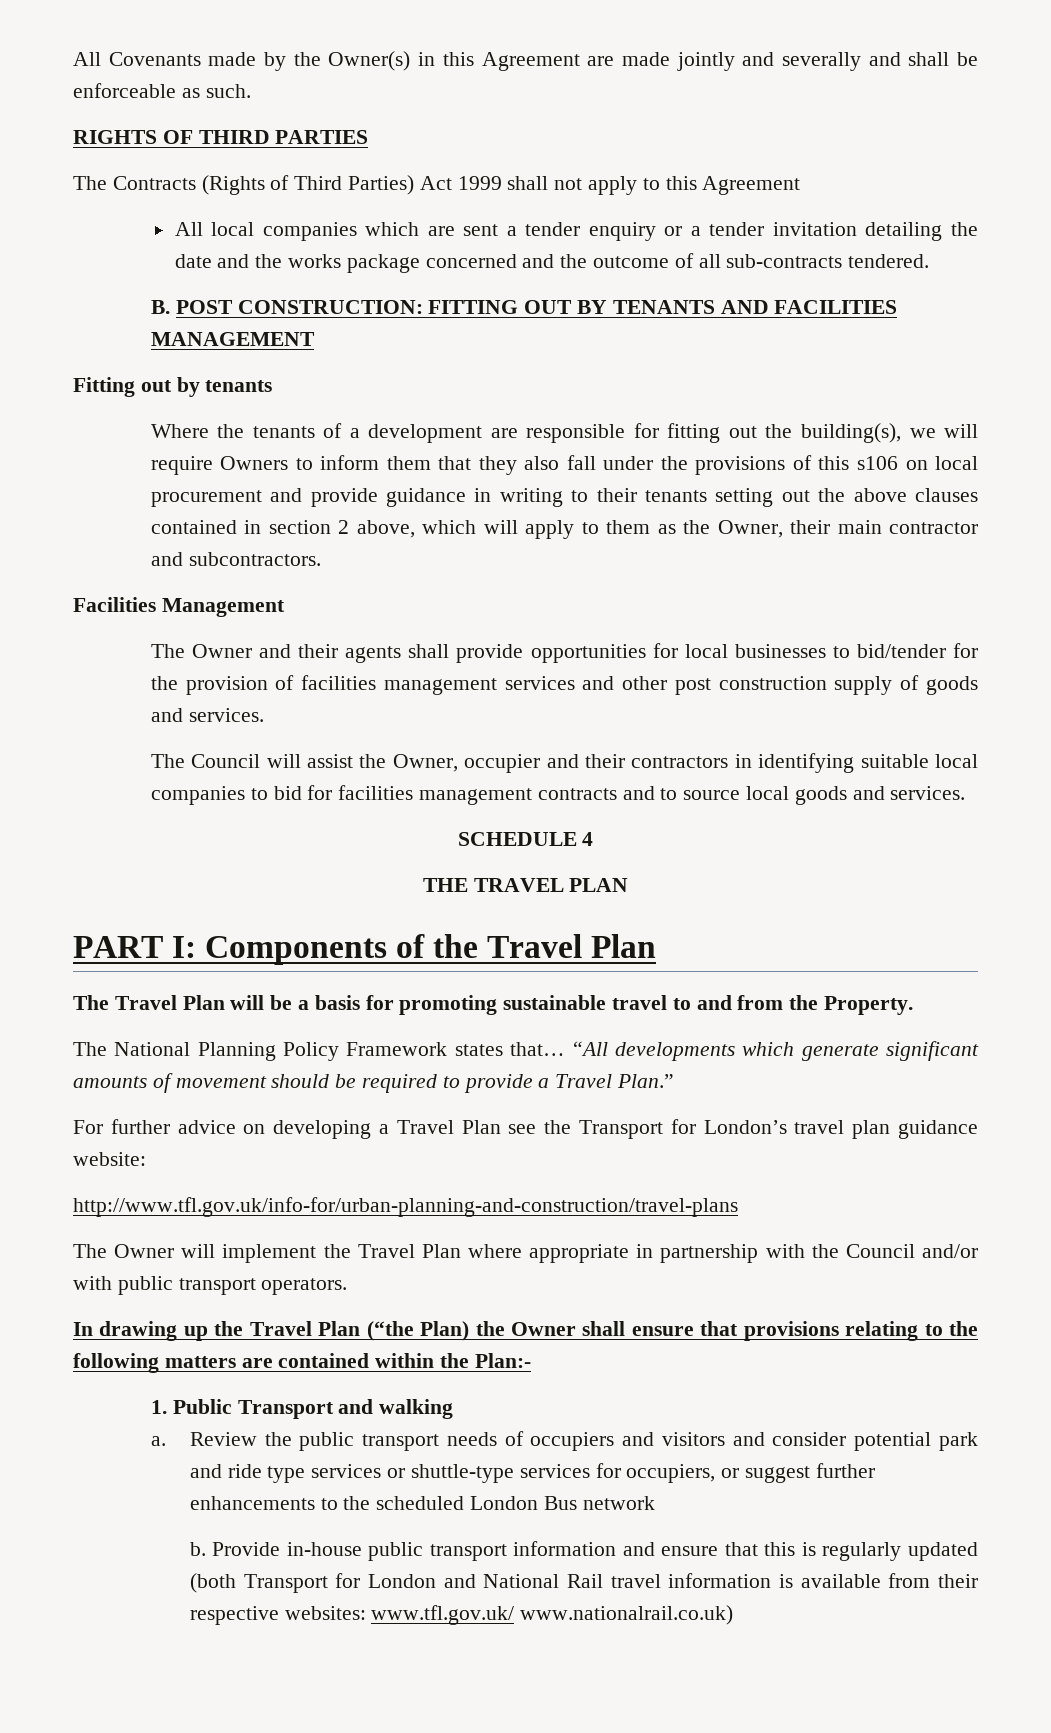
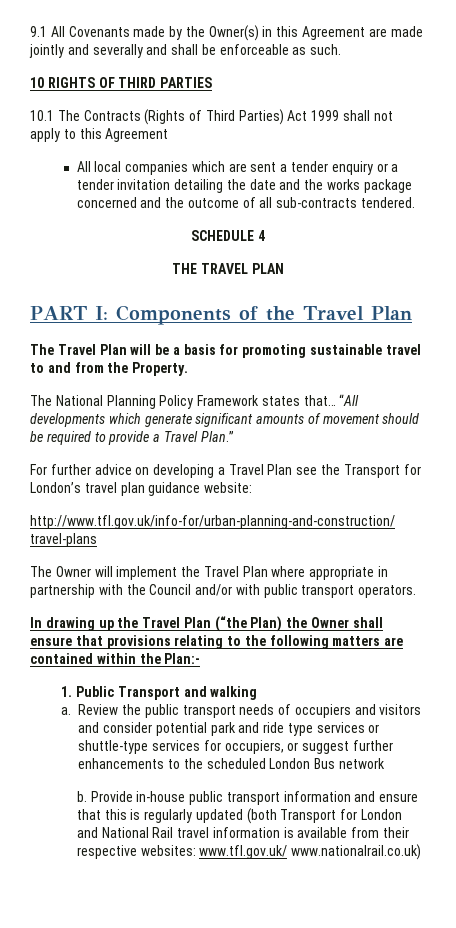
- All Covenants made by the Owner(s) in this Agreement are made jointly and severally and shall be enforceable as such.
+ 9.1 All Covenants made by the Owner(s) in this Agreement are made jointly and severally and shall be enforceable as such.
- RIGHTS OF THIRD PARTIES
+ 10 RIGHTS OF THIRD PARTIES
- The Contracts (Rights of Third Parties) Act 1999 shall not apply to this Agreement
+ 10.1 The Contracts (Rights of Third Parties) Act 1999 shall not apply to this Agreement
- B. POST CONSTRUCTION: FITTING OUT BY TENANTS AND FACILITIES MANAGEMENT
- Fitting out by tenants
- Where the tenants of a development are responsible for fitting out the building(s), we will require Owners to inform them that they also fall under the provisions of this s106 on local procurement and provide guidance in writing to their tenants setting out the above clauses contained in section 2 above, which will apply to them as the Owner, their main contractor and subcontractors.
- Facilities Management
- The Owner and their agents shall provide opportunities for local businesses to bid/tender for the provision of facilities management services and other post construction supply of goods and services.
- The Council will assist the Owner, occupier and their contractors in identifying suitable local companies to bid for facilities management contracts and to source local goods and services.

